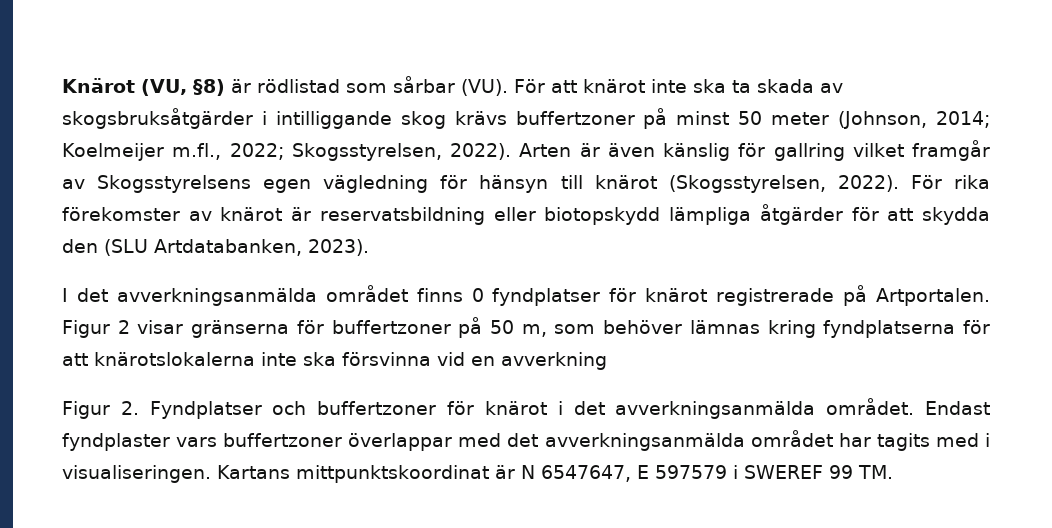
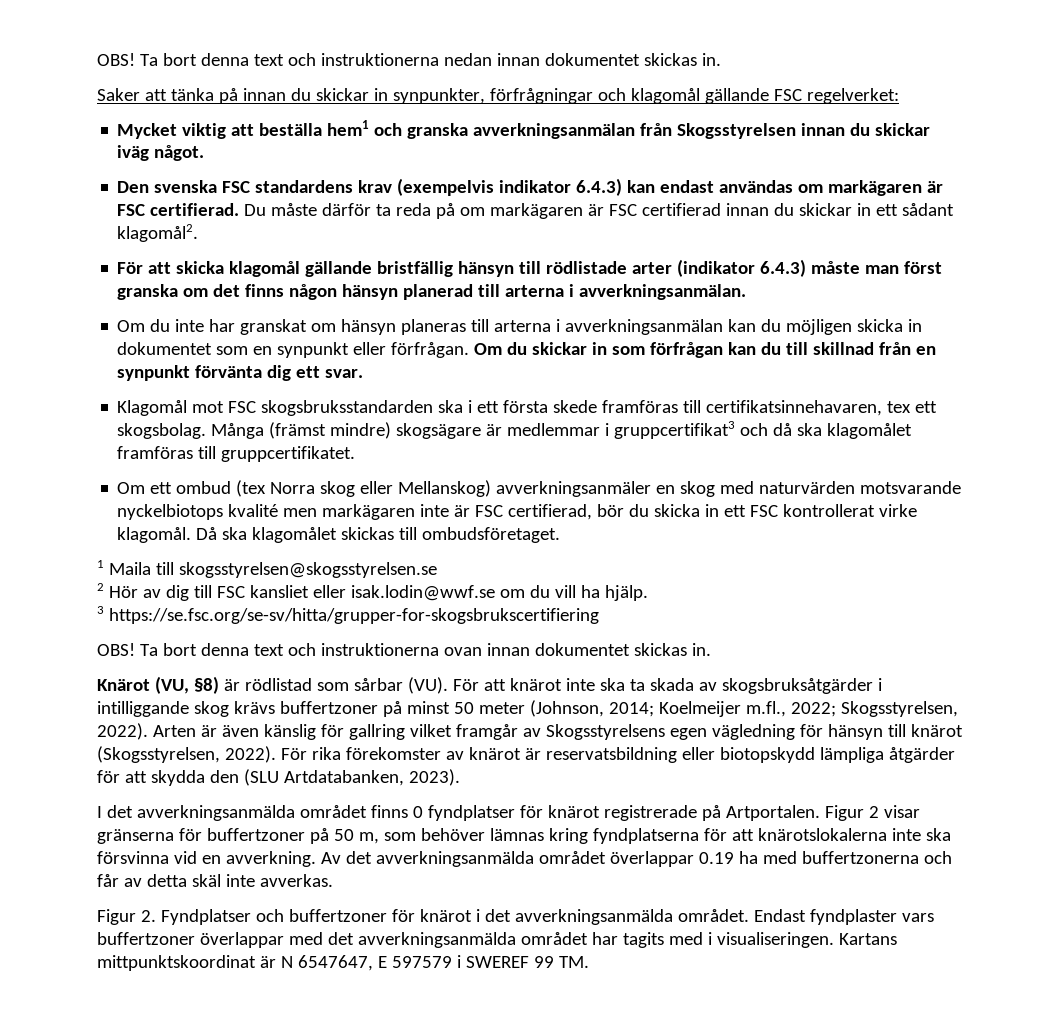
+ OBS! Ta bort denna text och instruktionerna nedan innan dokumentet skickas in.
+ Saker att tänka på innan du skickar in synpunkter, förfrågningar och klagomål gällande FSC regelverket:
+ Mycket viktig att beställa hem1 och granska avverkningsanmälan från Skogsstyrelsen innan du skickar iväg något.
+ Den svenska FSC standardens krav (exempelvis indikator 6.4.3) kan endast användas om markägaren är FSC certifierad. Du måste därför ta reda på om markägaren är FSC certifierad innan du skickar in ett sådant klagomål2.
+ För att skicka klagomål gällande bristfällig hänsyn till rödlistade arter (indikator 6.4.3) måste man först granska om det finns någon hänsyn planerad till arterna i avverkningsanmälan.
+ Om du inte har granskat om hänsyn planeras till arterna i avverkningsanmälan kan du möjligen skicka in dokumentet som en synpunkt eller förfrågan. Om du skickar in som förfrågan kan du till skillnad från en synpunkt förvänta dig ett svar.
+ Klagomål mot FSC skogsbruksstandarden ska i ett första skede framföras till certifikatsinnehavaren, tex ett skogsbolag. Många (främst mindre) skogsägare är medlemmar i gruppcertifikat3 och då ska klagomålet framföras till gruppcertifikatet.
+ Om ett ombud (tex Norra skog eller Mellanskog) avverkningsanmäler en skog med naturvärden motsvarande nyckelbiotops kvalité men markägaren inte är FSC certifierad, bör du skicka in ett FSC kontrollerat virke klagomål. Då ska klagomålet skickas till ombudsföretaget.
+ 1 Maila till skogsstyrelsen@skogsstyrelsen.se
+ 2 Hör av dig till FSC kansliet eller isak.lodin@wwf.se om du vill ha hjälp.
+ 3 https://se.fsc.org/se-sv/hitta/grupper-for-skogsbrukscertifiering
+ OBS! Ta bort denna text och instruktionerna ovan innan dokumentet skickas in.
- Figur 2 visar gränserna för buffertzoner på 50 m, som behöver lämnas kring fyndplatserna för att knärotslokalerna inte ska försvinna vid en avverkning
+ Figur 2 visar gränserna för buffertzoner på 50 m, som behöver lämnas kring fyndplatserna för att knärotslokalerna inte ska försvinna vid en avverkning. Av det avverkningsanmälda området överlappar 0.19 ha med buffertzonerna och får av detta skäl inte avverkas.

